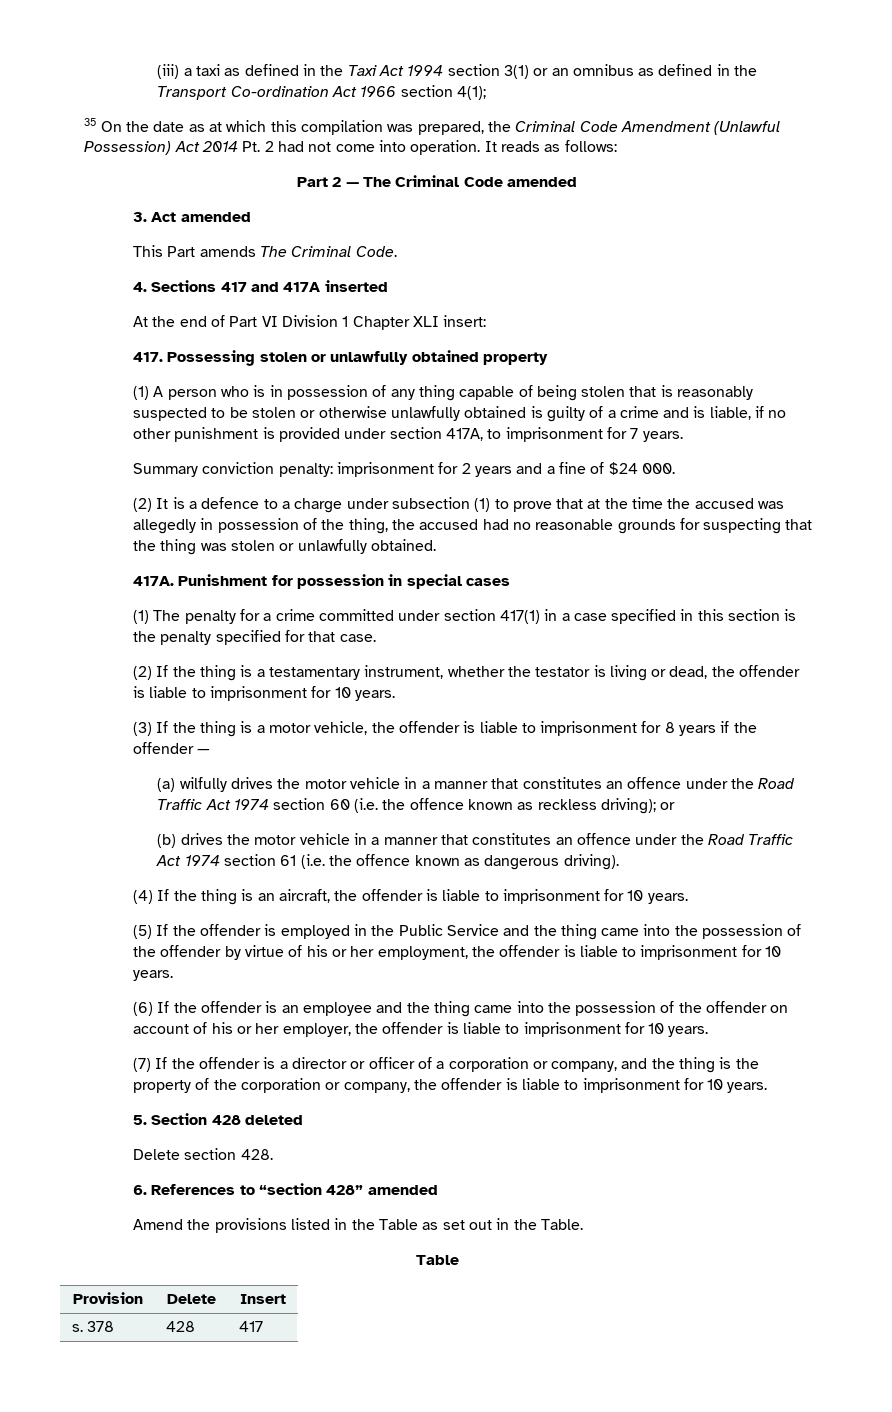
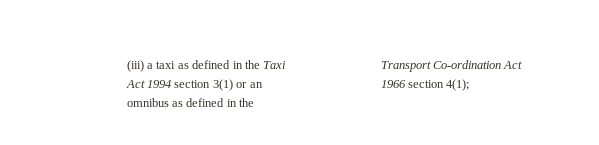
- 35 On the date as at which this compilation was prepared, the Criminal Code Amendment (Unlawful Possession) Act 2014 Pt. 2 had not come into operation. It reads as follows:
- Part 2 — The Criminal Code amended
- 3. Act amended
- This Part amends The Criminal Code.
- 4. Sections 417 and 417A inserted
- At the end of Part VI Division 1 Chapter XLI insert:
- 417. Possessing stolen or unlawfully obtained property
- (1) A person who is in possession of any thing capable of being stolen that is reasonably suspected to be stolen or otherwise unlawfully obtained is guilty of a crime and is liable, if no other punishment is provided under section 417A, to imprisonment for 7 years.
- Summary conviction penalty: imprisonment for 2 years and a fine of $24 000.
- (2) It is a defence to a charge under subsection (1) to prove that at the time the accused was allegedly in possession of the thing, the accused had no reasonable grounds for suspecting that the thing was stolen or unlawfully obtained.
- 417A. Punishment for possession in special cases
- (1) The penalty for a crime committed under section 417(1) in a case specified in this section is the penalty specified for that case.
- (2) If the thing is a testamentary instrument, whether the testator is living or dead, the offender is liable to imprisonment for 10 years.
- (3) If the thing is a motor vehicle, the offender is liable to imprisonment for 8 years if the offender —
- (a) wilfully drives the motor vehicle in a manner that constitutes an offence under the Road Traffic Act 1974 section 60 (i.e. the offence known as reckless driving); or
- (b) drives the motor vehicle in a manner that constitutes an offence under the Road Traffic Act 1974 section 61 (i.e. the offence known as dangerous driving).
- (4) If the thing is an aircraft, the offender is liable to imprisonment for 10 years.
- (5) If the offender is employed in the Public Service and the thing came into the possession of the offender by virtue of his or her employment, the offender is liable to imprisonment for 10 years.
- (6) If the offender is an employee and the thing came into the possession of the offender on account of his or her employer, the offender is liable to imprisonment for 10 years.
- (7) If the offender is a director or officer of a corporation or company, and the thing is the property of the corporation or company, the offender is liable to imprisonment for 10 years.
- 5. Section 428 deleted
- Delete section 428.
- 6. References to “section 428” amended
- Amend the provisions listed in the Table as set out in the Table.
- Table
- Provision | Delete | Insert
- s. 378 | 428 | 417

